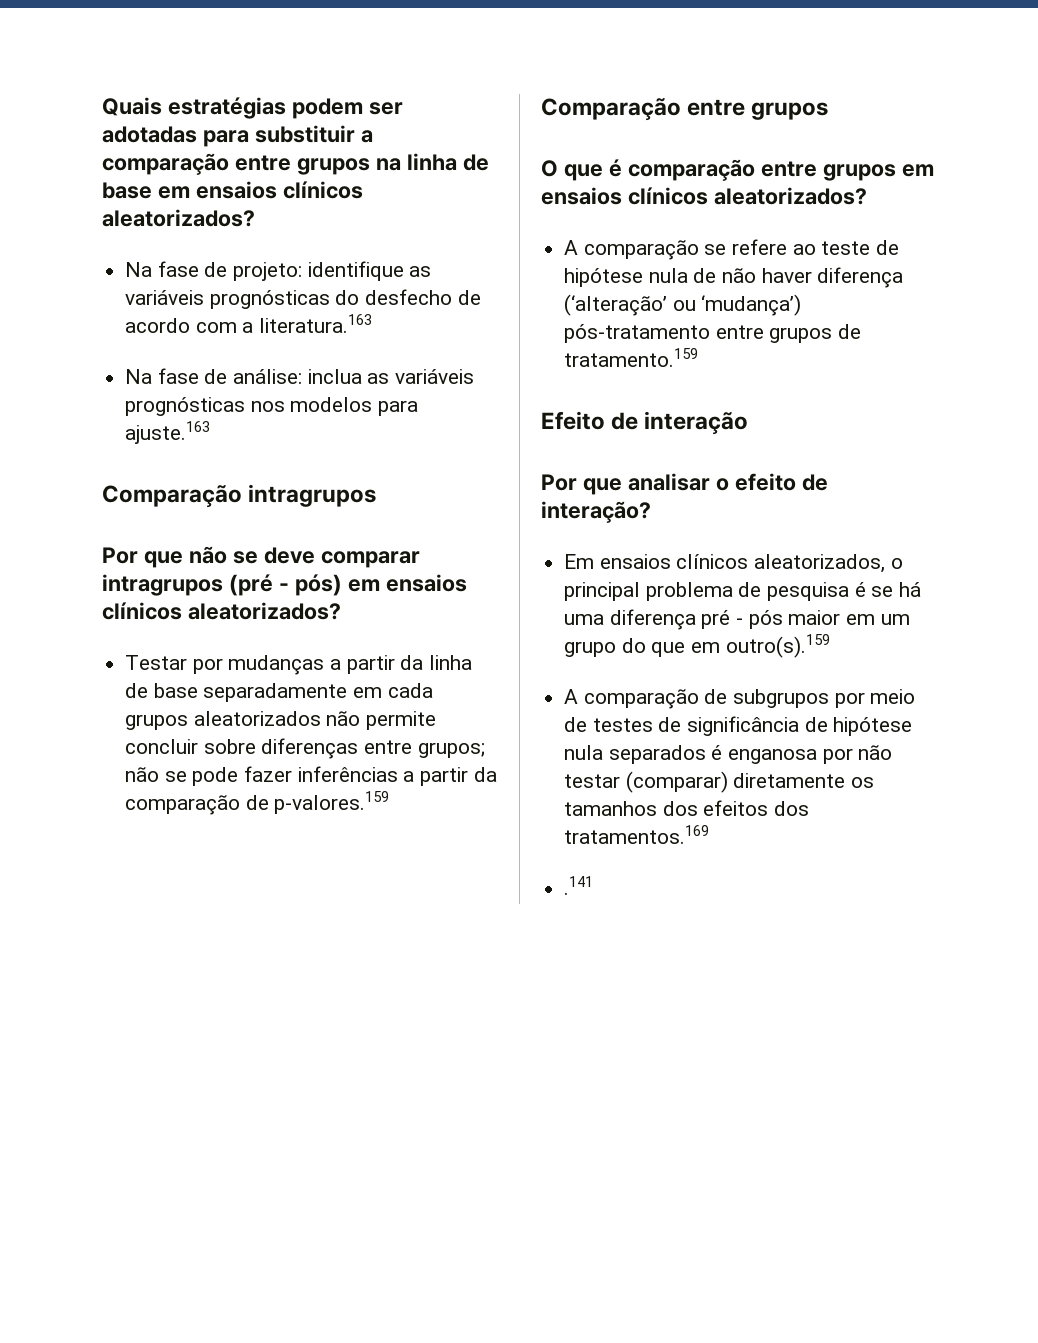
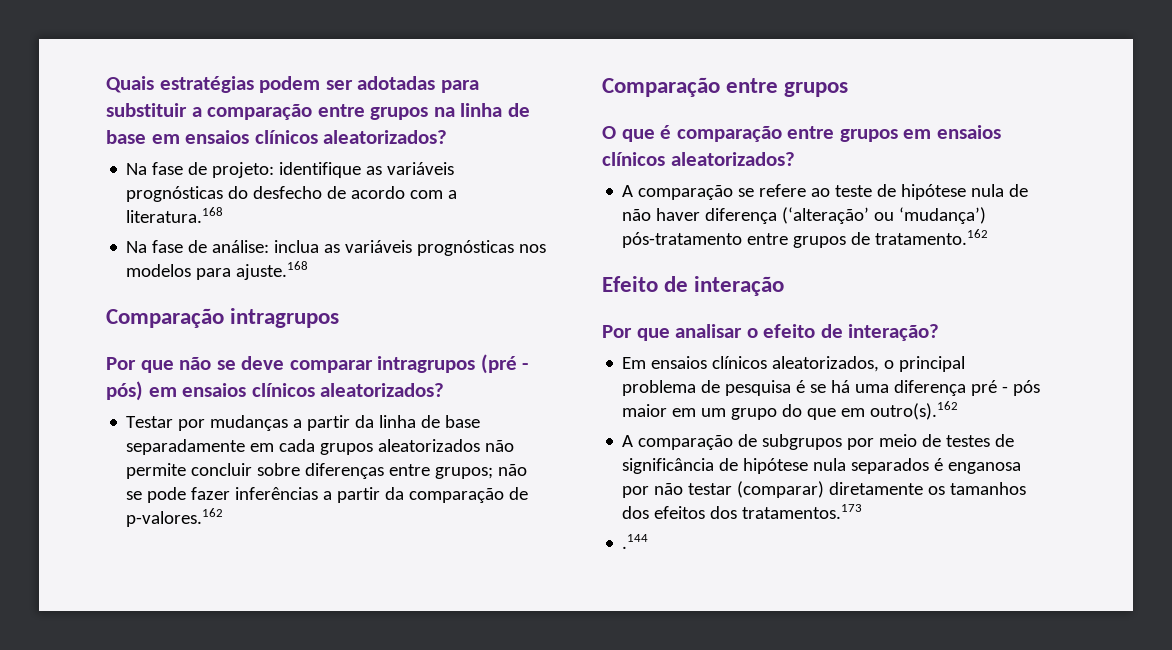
- Na fase de projeto: identifique as variáveis prognósticas do desfecho de acordo com a literatura.163
+ Na fase de projeto: identifique as variáveis prognósticas do desfecho de acordo com a literatura.168
- Na fase de análise: inclua as variáveis prognósticas nos modelos para ajuste.163
+ Na fase de análise: inclua as variáveis prognósticas nos modelos para ajuste.168
- Testar por mudanças a partir da linha de base separadamente em cada grupos aleatorizados não permite concluir sobre diferenças entre grupos; não se pode fazer inferências a partir da comparação de p-valores.159
+ Testar por mudanças a partir da linha de base separadamente em cada grupos aleatorizados não permite concluir sobre diferenças entre grupos; não se pode fazer inferências a partir da comparação de p-valores.162
- A comparação se refere ao teste de hipótese nula de não haver diferença (‘alteração’ ou ‘mudança’) pós-tratamento entre grupos de tratamento.159
+ A comparação se refere ao teste de hipótese nula de não haver diferença (‘alteração’ ou ‘mudança’) pós-tratamento entre grupos de tratamento.162
- Em ensaios clínicos aleatorizados, o principal problema de pesquisa é se há uma diferença pré - pós maior em um grupo do que em outro(s).159
+ Em ensaios clínicos aleatorizados, o principal problema de pesquisa é se há uma diferença pré - pós maior em um grupo do que em outro(s).162
- A comparação de subgrupos por meio de testes de significância de hipótese nula separados é enganosa por não testar (comparar) diretamente os tamanhos dos efeitos dos tratamentos.169
- .141
+ A comparação de subgrupos por meio de testes de significância de hipótese nula separados é enganosa por não testar (comparar) diretamente os tamanhos dos efeitos dos tratamentos.173
+ .144

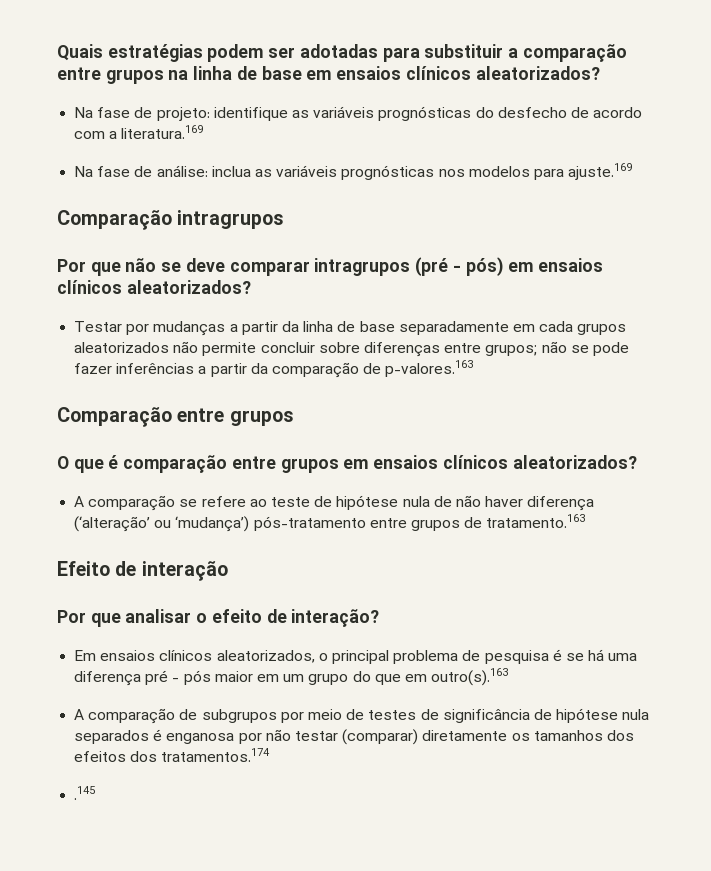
- Na fase de projeto: identifique as variáveis prognósticas do desfecho de acordo com a literatura.168
+ Na fase de projeto: identifique as variáveis prognósticas do desfecho de acordo com a literatura.169
- Na fase de análise: inclua as variáveis prognósticas nos modelos para ajuste.168
+ Na fase de análise: inclua as variáveis prognósticas nos modelos para ajuste.169
- Testar por mudanças a partir da linha de base separadamente em cada grupos aleatorizados não permite concluir sobre diferenças entre grupos; não se pode fazer inferências a partir da comparação de p-valores.162
+ Testar por mudanças a partir da linha de base separadamente em cada grupos aleatorizados não permite concluir sobre diferenças entre grupos; não se pode fazer inferências a partir da comparação de p-valores.163
- A comparação se refere ao teste de hipótese nula de não haver diferença (‘alteração’ ou ‘mudança’) pós-tratamento entre grupos de tratamento.162
+ A comparação se refere ao teste de hipótese nula de não haver diferença (‘alteração’ ou ‘mudança’) pós-tratamento entre grupos de tratamento.163
- Em ensaios clínicos aleatorizados, o principal problema de pesquisa é se há uma diferença pré - pós maior em um grupo do que em outro(s).162
+ Em ensaios clínicos aleatorizados, o principal problema de pesquisa é se há uma diferença pré - pós maior em um grupo do que em outro(s).163
- A comparação de subgrupos por meio de testes de significância de hipótese nula separados é enganosa por não testar (comparar) diretamente os tamanhos dos efeitos dos tratamentos.173
- .144
+ A comparação de subgrupos por meio de testes de significância de hipótese nula separados é enganosa por não testar (comparar) diretamente os tamanhos dos efeitos dos tratamentos.174
+ .145

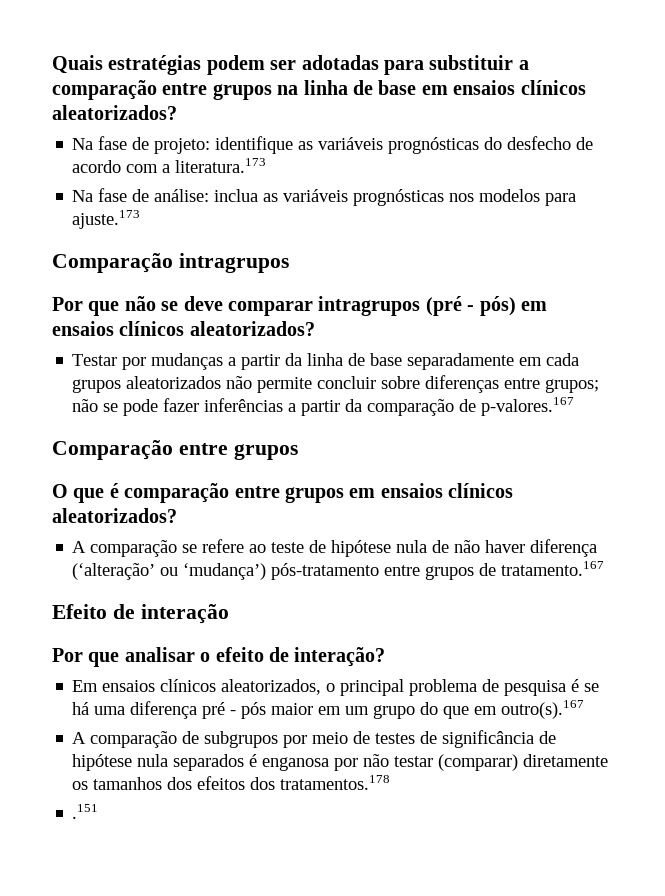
- Na fase de projeto: identifique as variáveis prognósticas do desfecho de acordo com a literatura.169
+ Na fase de projeto: identifique as variáveis prognósticas do desfecho de acordo com a literatura.173
- Na fase de análise: inclua as variáveis prognósticas nos modelos para ajuste.169
+ Na fase de análise: inclua as variáveis prognósticas nos modelos para ajuste.173
- Testar por mudanças a partir da linha de base separadamente em cada grupos aleatorizados não permite concluir sobre diferenças entre grupos; não se pode fazer inferências a partir da comparação de p-valores.163
+ Testar por mudanças a partir da linha de base separadamente em cada grupos aleatorizados não permite concluir sobre diferenças entre grupos; não se pode fazer inferências a partir da comparação de p-valores.167
- A comparação se refere ao teste de hipótese nula de não haver diferença (‘alteração’ ou ‘mudança’) pós-tratamento entre grupos de tratamento.163
+ A comparação se refere ao teste de hipótese nula de não haver diferença (‘alteração’ ou ‘mudança’) pós-tratamento entre grupos de tratamento.167
- Em ensaios clínicos aleatorizados, o principal problema de pesquisa é se há uma diferença pré - pós maior em um grupo do que em outro(s).163
+ Em ensaios clínicos aleatorizados, o principal problema de pesquisa é se há uma diferença pré - pós maior em um grupo do que em outro(s).167
- A comparação de subgrupos por meio de testes de significância de hipótese nula separados é enganosa por não testar (comparar) diretamente os tamanhos dos efeitos dos tratamentos.174
- .145
+ A comparação de subgrupos por meio de testes de significância de hipótese nula separados é enganosa por não testar (comparar) diretamente os tamanhos dos efeitos dos tratamentos.178
+ .151

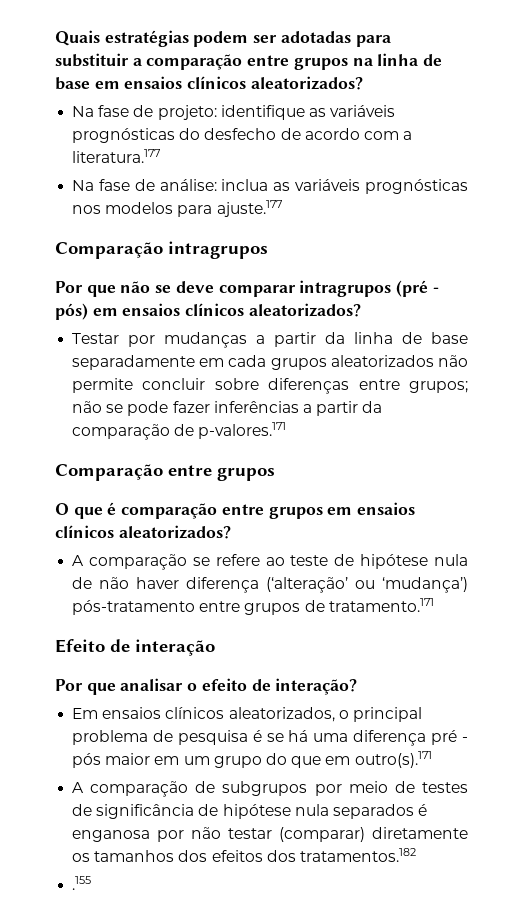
- Na fase de projeto: identifique as variáveis prognósticas do desfecho de acordo com a literatura.173
+ Na fase de projeto: identifique as variáveis prognósticas do desfecho de acordo com a literatura.177
- Na fase de análise: inclua as variáveis prognósticas nos modelos para ajuste.173
+ Na fase de análise: inclua as variáveis prognósticas nos modelos para ajuste.177
- Testar por mudanças a partir da linha de base separadamente em cada grupos aleatorizados não permite concluir sobre diferenças entre grupos; não se pode fazer inferências a partir da comparação de p-valores.167
+ Testar por mudanças a partir da linha de base separadamente em cada grupos aleatorizados não permite concluir sobre diferenças entre grupos; não se pode fazer inferências a partir da comparação de p-valores.171
- A comparação se refere ao teste de hipótese nula de não haver diferença (‘alteração’ ou ‘mudança’) pós-tratamento entre grupos de tratamento.167
+ A comparação se refere ao teste de hipótese nula de não haver diferença (‘alteração’ ou ‘mudança’) pós-tratamento entre grupos de tratamento.171
- Em ensaios clínicos aleatorizados, o principal problema de pesquisa é se há uma diferença pré - pós maior em um grupo do que em outro(s).167
+ Em ensaios clínicos aleatorizados, o principal problema de pesquisa é se há uma diferença pré - pós maior em um grupo do que em outro(s).171
- A comparação de subgrupos por meio de testes de significância de hipótese nula separados é enganosa por não testar (comparar) diretamente os tamanhos dos efeitos dos tratamentos.178
- .151
+ A comparação de subgrupos por meio de testes de significância de hipótese nula separados é enganosa por não testar (comparar) diretamente os tamanhos dos efeitos dos tratamentos.182
+ .155

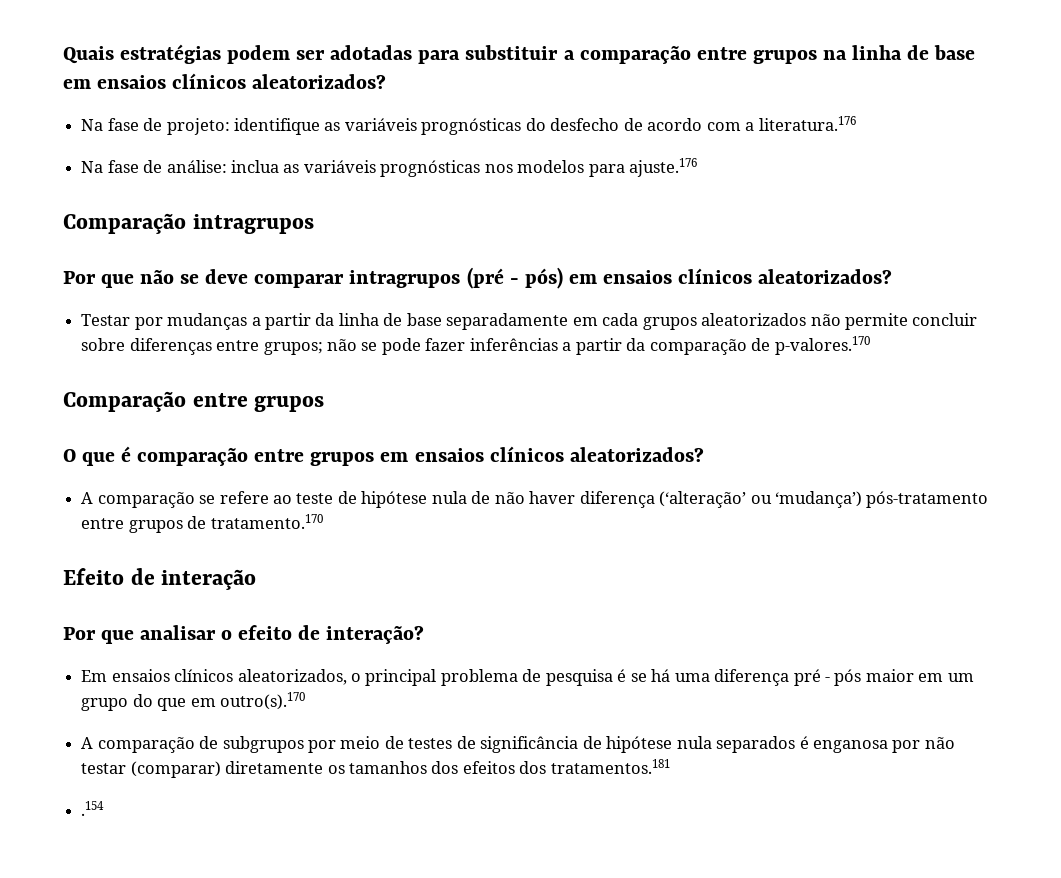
- Na fase de projeto: identifique as variáveis prognósticas do desfecho de acordo com a literatura.177
+ Na fase de projeto: identifique as variáveis prognósticas do desfecho de acordo com a literatura.176
- Na fase de análise: inclua as variáveis prognósticas nos modelos para ajuste.177
+ Na fase de análise: inclua as variáveis prognósticas nos modelos para ajuste.176
- Testar por mudanças a partir da linha de base separadamente em cada grupos aleatorizados não permite concluir sobre diferenças entre grupos; não se pode fazer inferências a partir da comparação de p-valores.171
+ Testar por mudanças a partir da linha de base separadamente em cada grupos aleatorizados não permite concluir sobre diferenças entre grupos; não se pode fazer inferências a partir da comparação de p-valores.170
- A comparação se refere ao teste de hipótese nula de não haver diferença (‘alteração’ ou ‘mudança’) pós-tratamento entre grupos de tratamento.171
+ A comparação se refere ao teste de hipótese nula de não haver diferença (‘alteração’ ou ‘mudança’) pós-tratamento entre grupos de tratamento.170
- Em ensaios clínicos aleatorizados, o principal problema de pesquisa é se há uma diferença pré - pós maior em um grupo do que em outro(s).171
+ Em ensaios clínicos aleatorizados, o principal problema de pesquisa é se há uma diferença pré - pós maior em um grupo do que em outro(s).170
- A comparação de subgrupos por meio de testes de significância de hipótese nula separados é enganosa por não testar (comparar) diretamente os tamanhos dos efeitos dos tratamentos.182
- .155
+ A comparação de subgrupos por meio de testes de significância de hipótese nula separados é enganosa por não testar (comparar) diretamente os tamanhos dos efeitos dos tratamentos.181
+ .154

